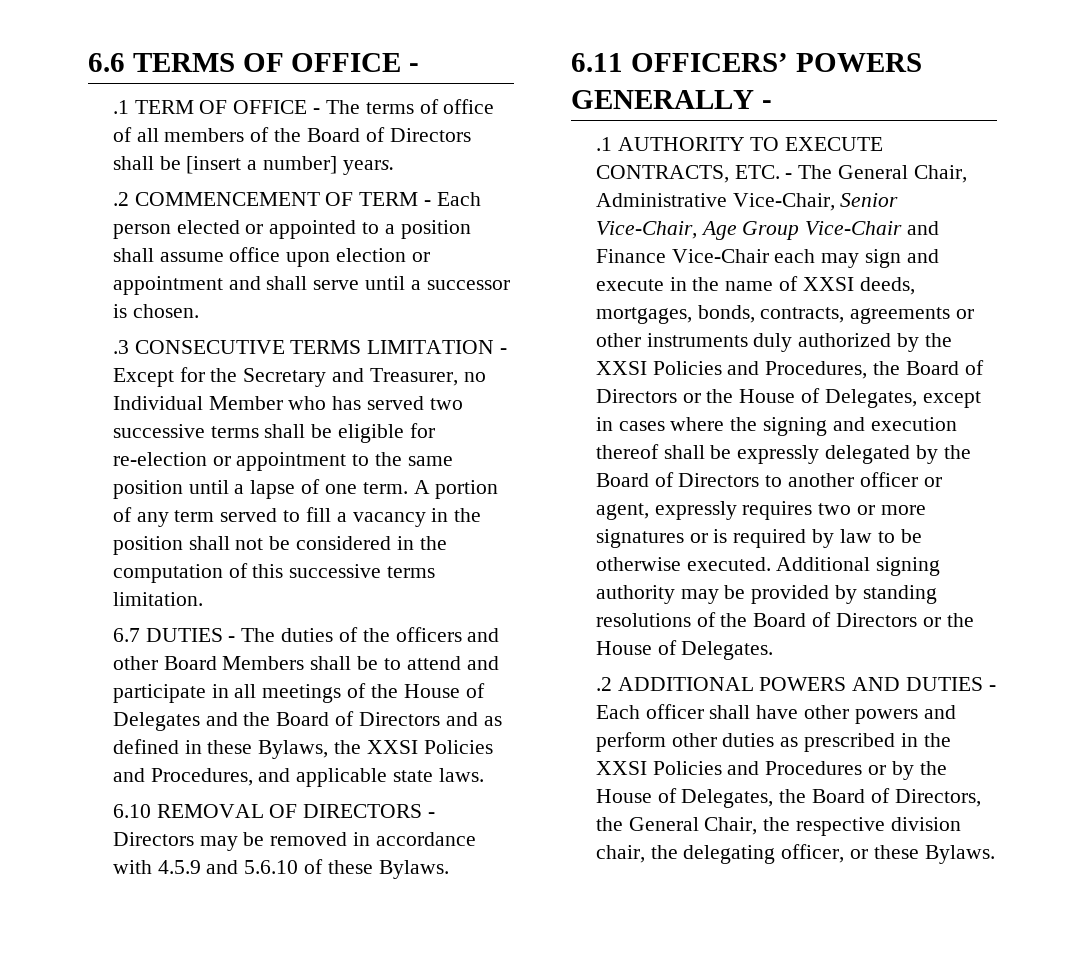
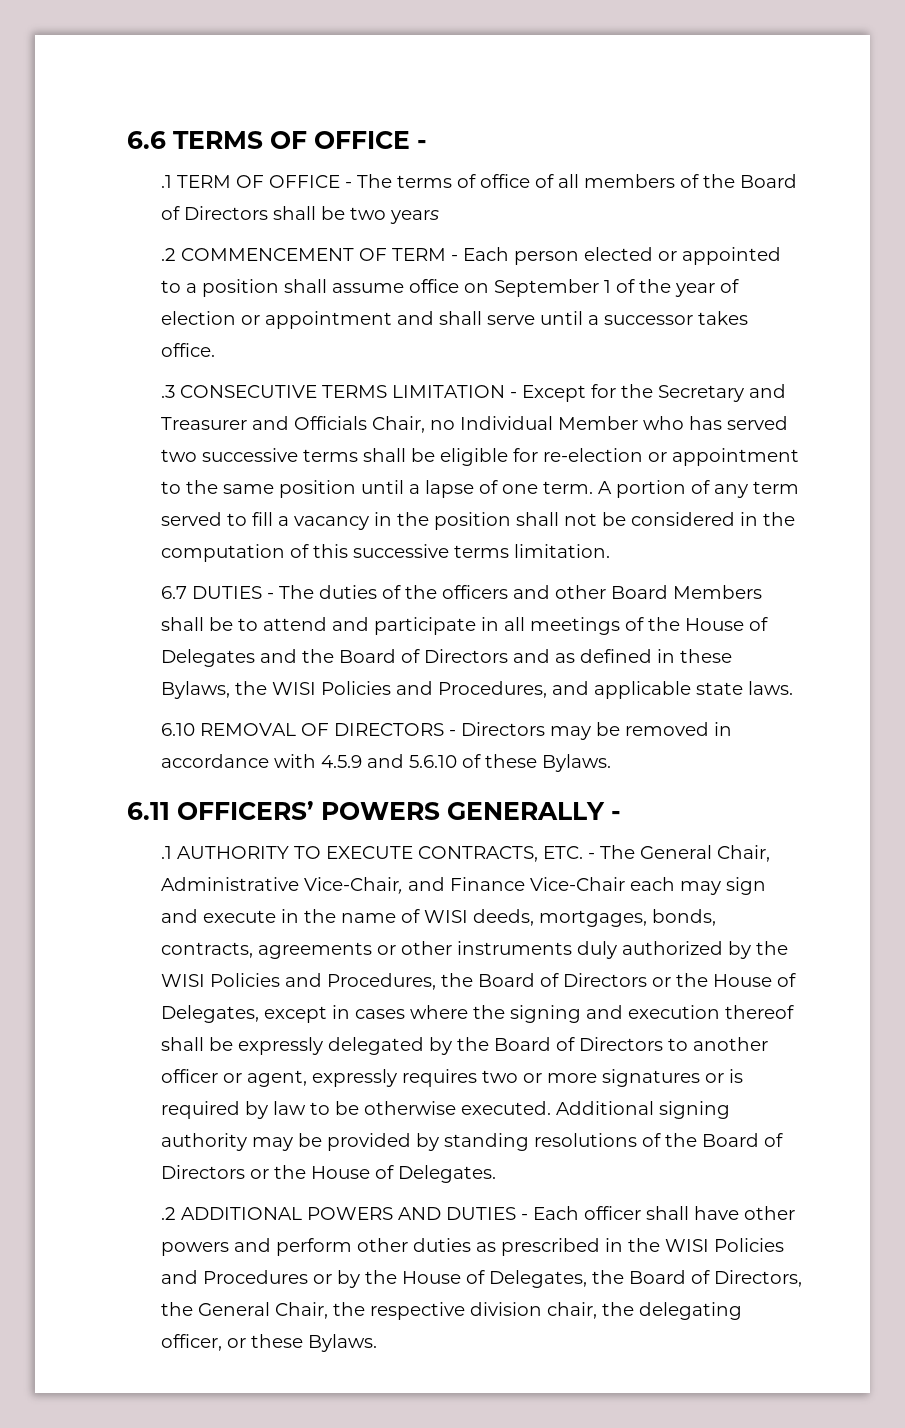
- .1 TERM OF OFFICE - The terms of office of all members of the Board of Directors shall be [insert a number] years.
+ .1 TERM OF OFFICE - The terms of office of all members of the Board of Directors shall be two years
- .2 COMMENCEMENT OF TERM - Each person elected or appointed to a position shall assume office upon election or appointment and shall serve until a successor is chosen.
+ .2 COMMENCEMENT OF TERM - Each person elected or appointed to a position shall assume office on September 1 of the year of election or appointment and shall serve until a successor takes office.
- .3 CONSECUTIVE TERMS LIMITATION - Except for the Secretary and Treasurer, no Individual Member who has served two successive terms shall be eligible for re-election or appointment to the same position until a lapse of one term.
+ .3 CONSECUTIVE TERMS LIMITATION - Except for the Secretary and Treasurer and Officials Chair, no Individual Member who has served two successive terms shall be eligible for re-election or appointment to the same position until a lapse of one term.
- 6.7 DUTIES - The duties of the officers and other Board Members shall be to attend and participate in all meetings of the House of Delegates and the Board of Directors and as defined in these Bylaws, the XXSI Policies and Procedures, and applicable state laws.
+ 6.7 DUTIES - The duties of the officers and other Board Members shall be to attend and participate in all meetings of the House of Delegates and the Board of Directors and as defined in these Bylaws, the WISI Policies and Procedures, and applicable state laws.
- .1 AUTHORITY TO EXECUTE CONTRACTS, ETC. - The General Chair, Administrative Vice-Chair, Senior Vice-Chair, Age Group Vice-Chair and Finance Vice-Chair each may sign and execute in the name of XXSI deeds, mortgages, bonds, contracts, agreements or other instruments duly authorized by the XXSI Policies and Procedures, the Board of Directors or the House of Delegates, except in cases where the signing and execution thereof shall be expressly delegated by the Board of Directors to another officer or agent, expressly requires two or more signatures or is required by law to be otherwise executed.
+ .1 AUTHORITY TO EXECUTE CONTRACTS, ETC. - The General Chair, Administrative Vice-Chair, and Finance Vice-Chair each may sign and execute in the name of WISI deeds, mortgages, bonds, contracts, agreements or other instruments duly authorized by the WISI Policies and Procedures, the Board of Directors or the House of Delegates, except in cases where the signing and execution thereof shall be expressly delegated by the Board of Directors to another officer or agent, expressly requires two or more signatures or is required by law to be otherwise executed.
- .2 ADDITIONAL POWERS AND DUTIES - Each officer shall have other powers and perform other duties as prescribed in the XXSI Policies and Procedures or by the House of Delegates, the Board of Directors, the General Chair, the respective division chair, the delegating officer, or these Bylaws.
+ .2 ADDITIONAL POWERS AND DUTIES - Each officer shall have other powers and perform other duties as prescribed in the WISI Policies and Procedures or by the House of Delegates, the Board of Directors, the General Chair, the respective division chair, the delegating officer, or these Bylaws.

